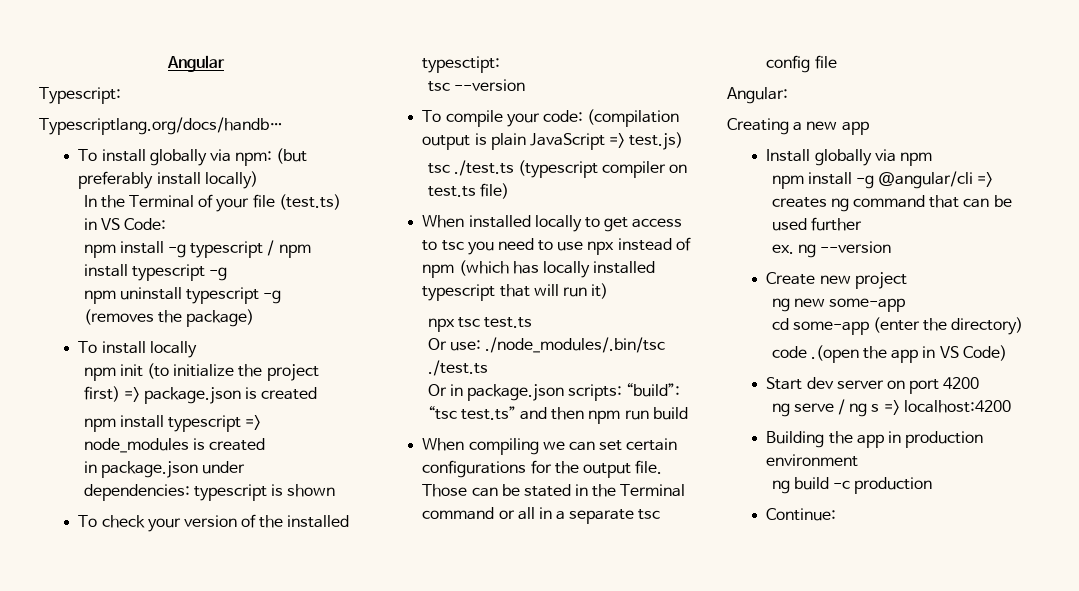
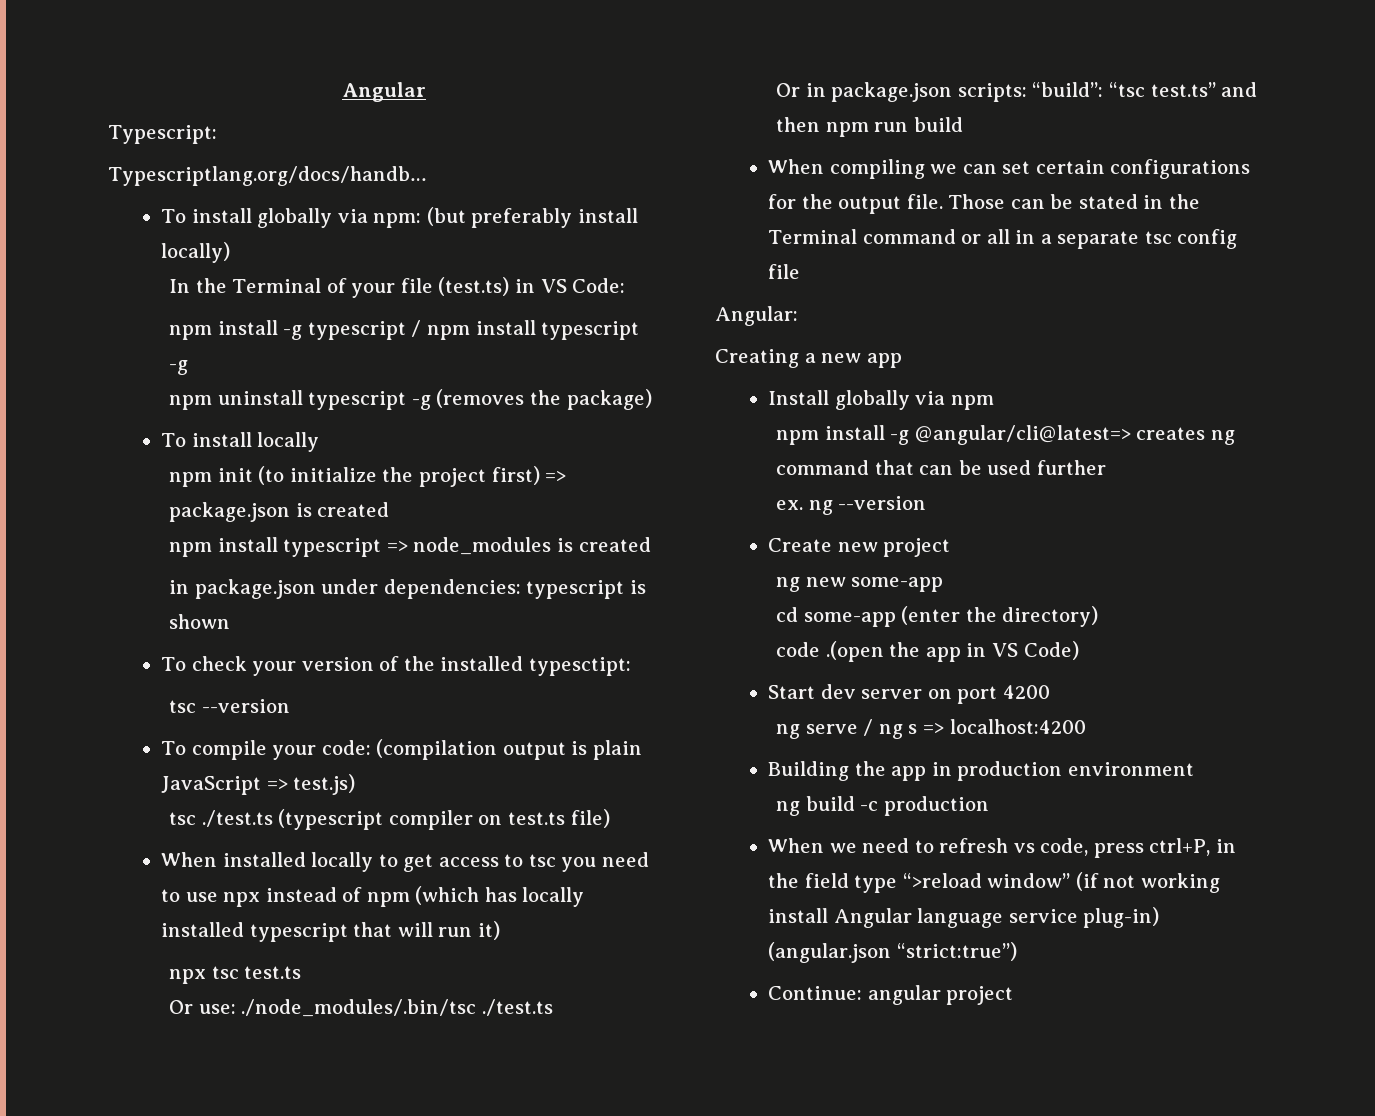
- npm install -g @angular/cli => creates ng command that can be used further
+ npm install -g @angular/cli@latest=> creates ng command that can be used further
+ When we need to refresh vs code, press ctrl+P, in the field type “>reload window” (if not working install Angular language service plug-in) (angular.json “strict:true”)
- Continue:
+ Continue: angular project

